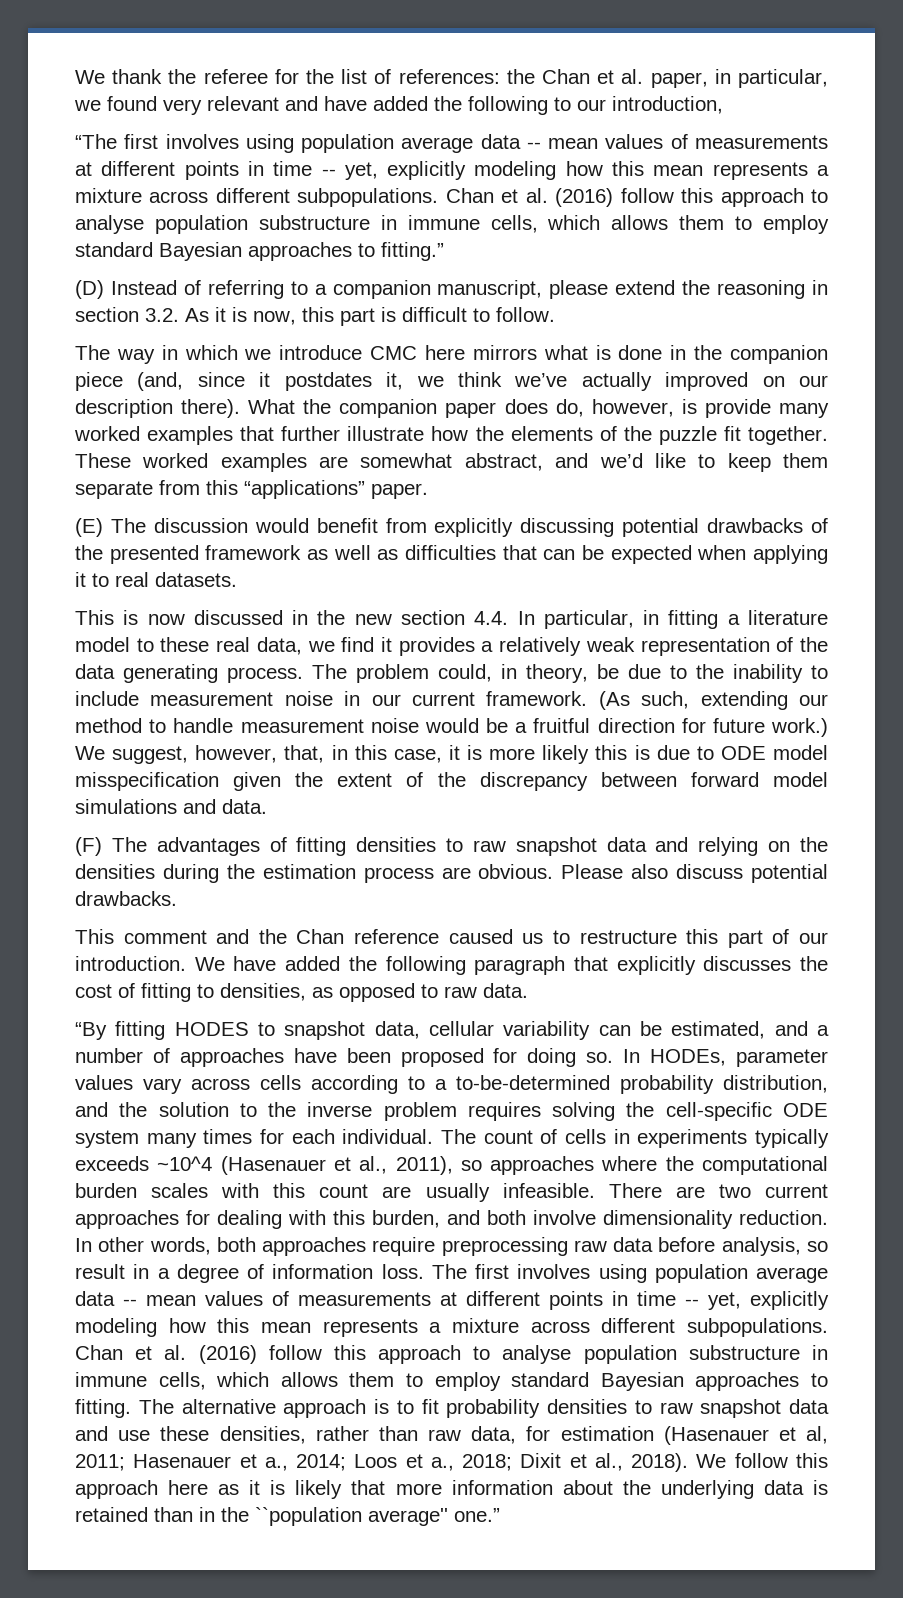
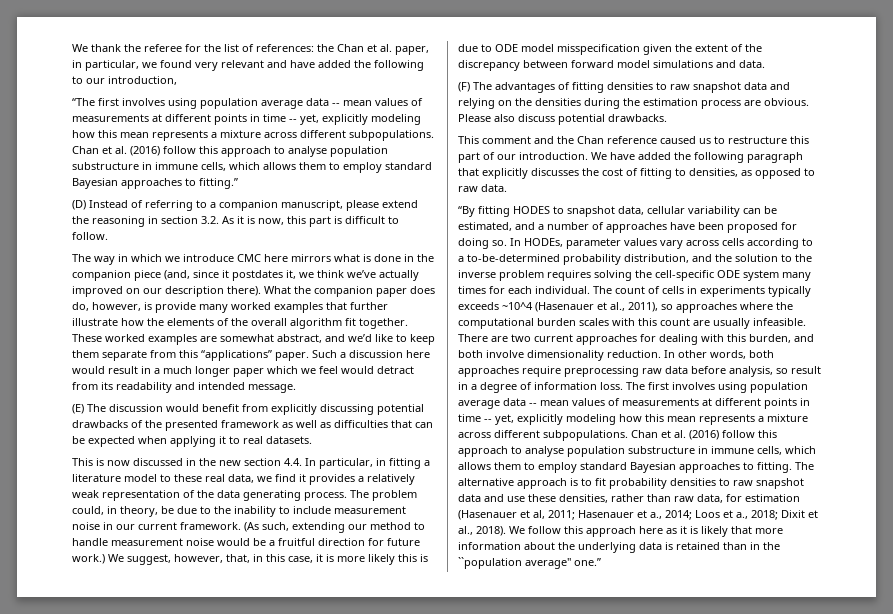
- What the companion paper does do, however, is provide many worked examples that further illustrate how the elements of the puzzle fit together.
+ What the companion paper does do, however, is provide many worked examples that further illustrate how the elements of the overall algorithm fit together.
+ Such a discussion here would result in a much longer paper which we feel would detract from its readability and intended message.

